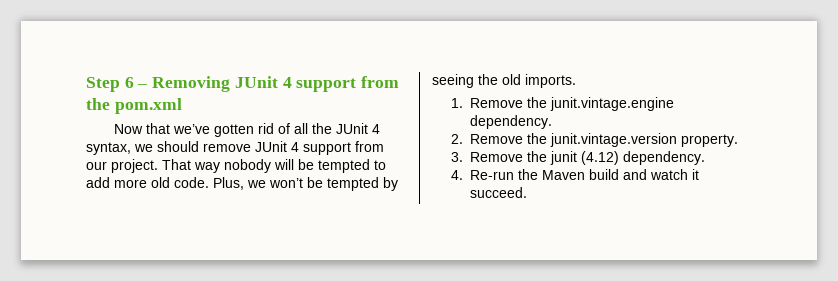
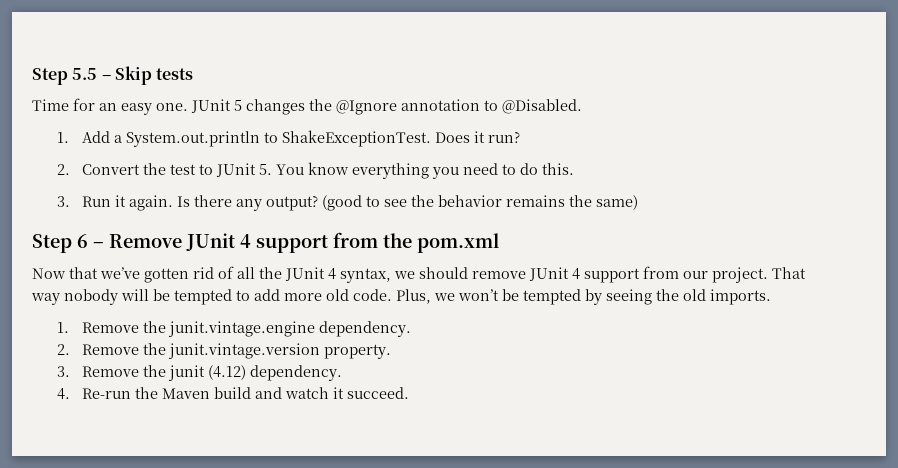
- Step 6 – Removing JUnit 4 support from the pom.xml
+ Step 5.5 – Skip tests
+ Time for an easy one. JUnit 5 changes the @Ignore annotation to @Disabled.
+ 1. Add a System.out.println to ShakeExceptionTest. Does it run?
+ 2. Convert the test to JUnit 5. You know everything you need to do this.
+ 3. Run it again. Is there any output? (good to see the behavior remains the same)
+ Step 6 – Remove JUnit 4 support from the pom.xml

